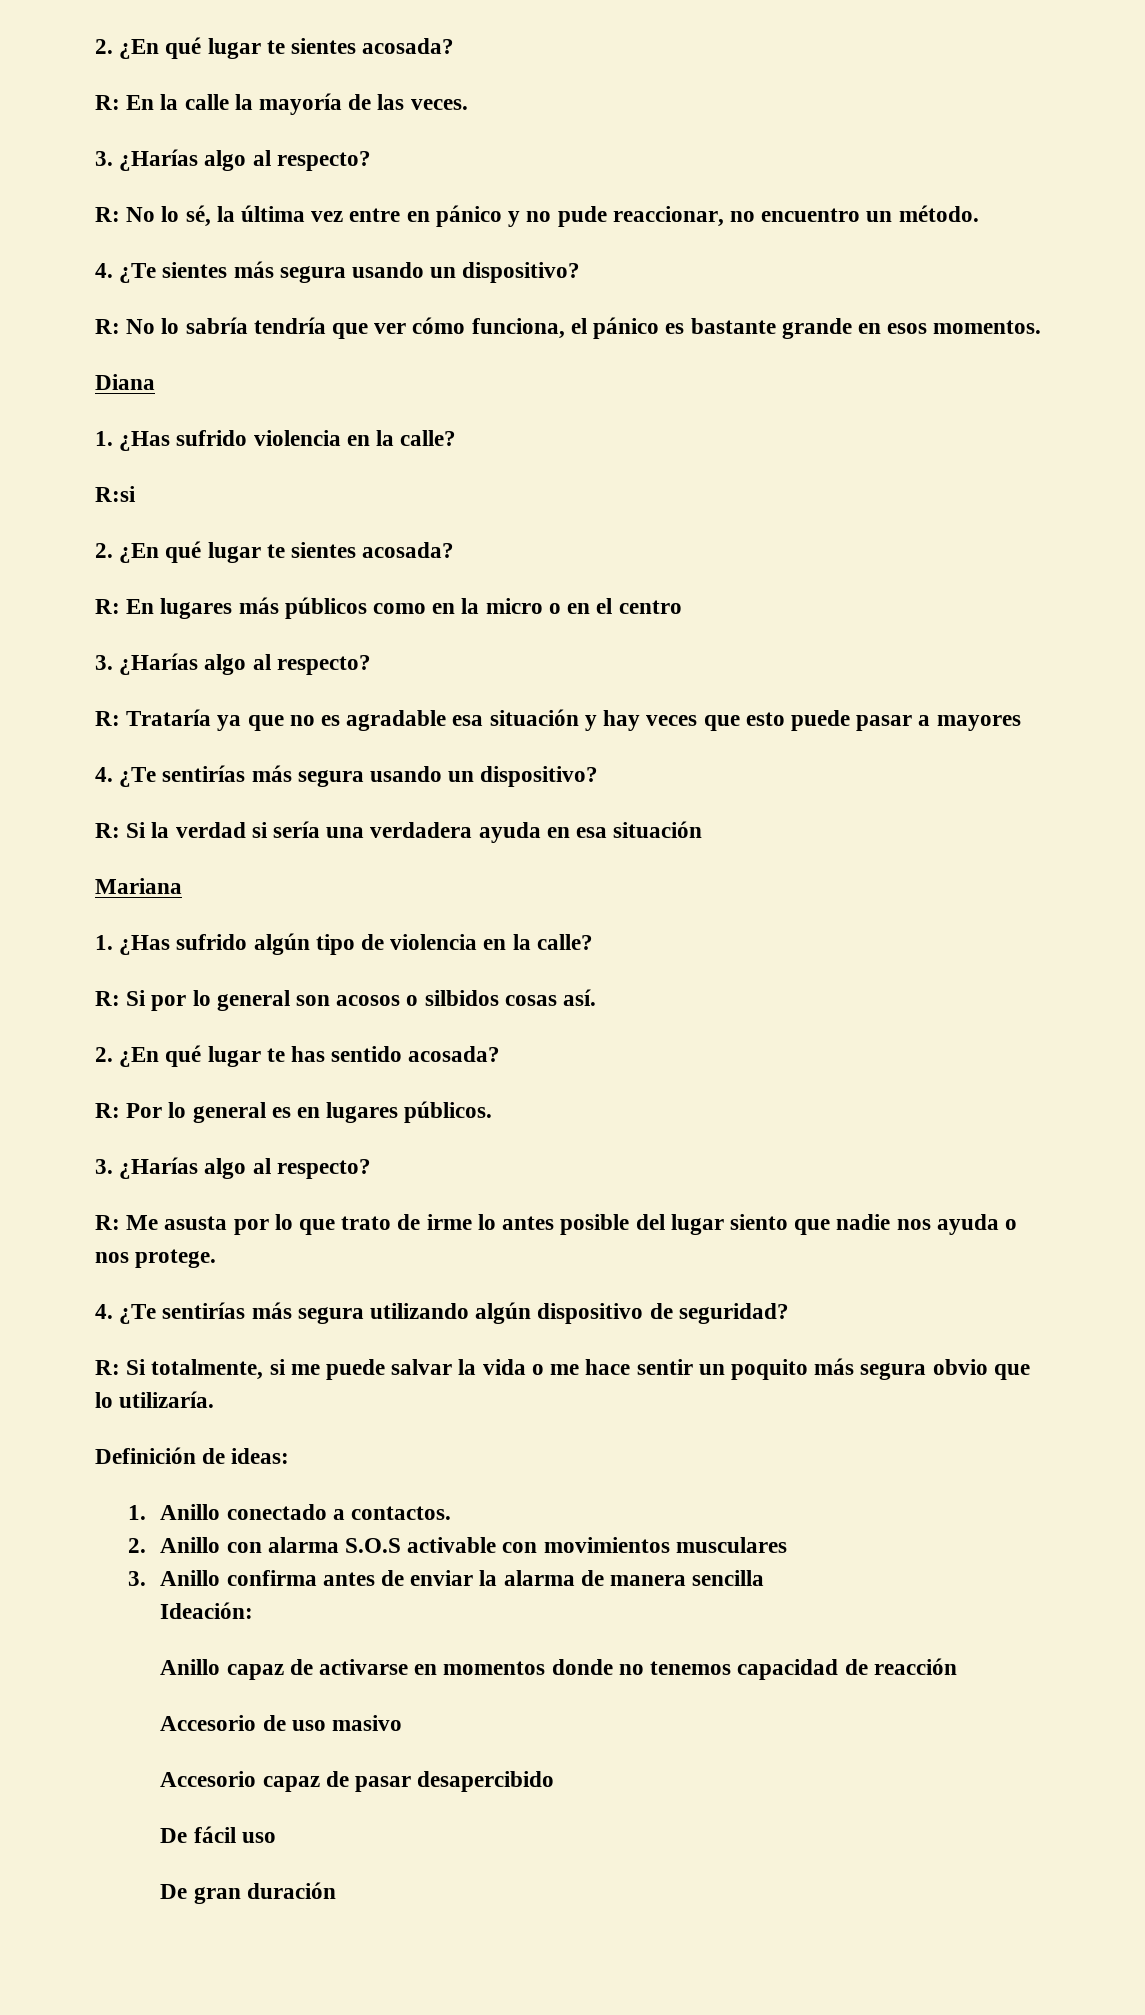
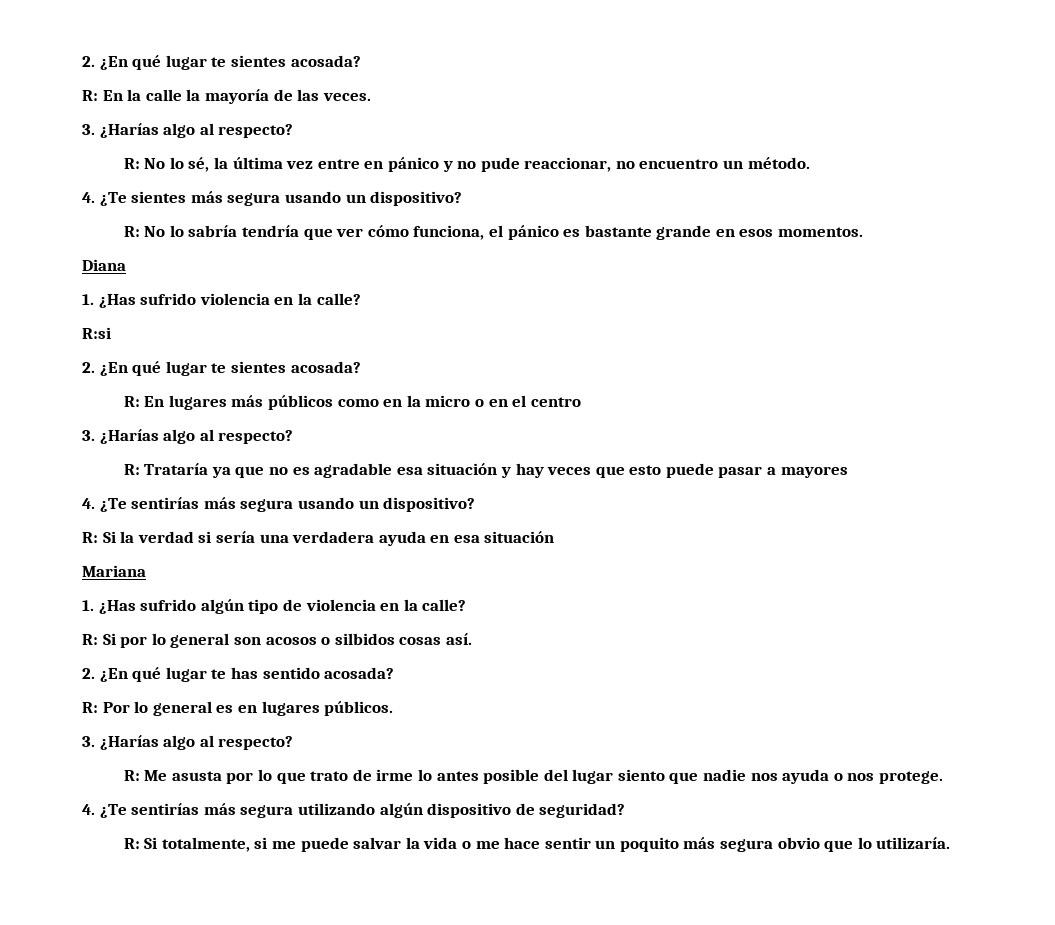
- Definición de ideas:
- 1. Anillo conectado a contactos.
- 2. Anillo con alarma S.O.S activable con movimientos musculares
- 3. Anillo confirma antes de enviar la alarma de manera sencilla
- Ideación:
- Anillo capaz de activarse en momentos donde no tenemos capacidad de reacción
- Accesorio de uso masivo
- Accesorio capaz de pasar desapercibido
- De fácil uso
- De gran duración

